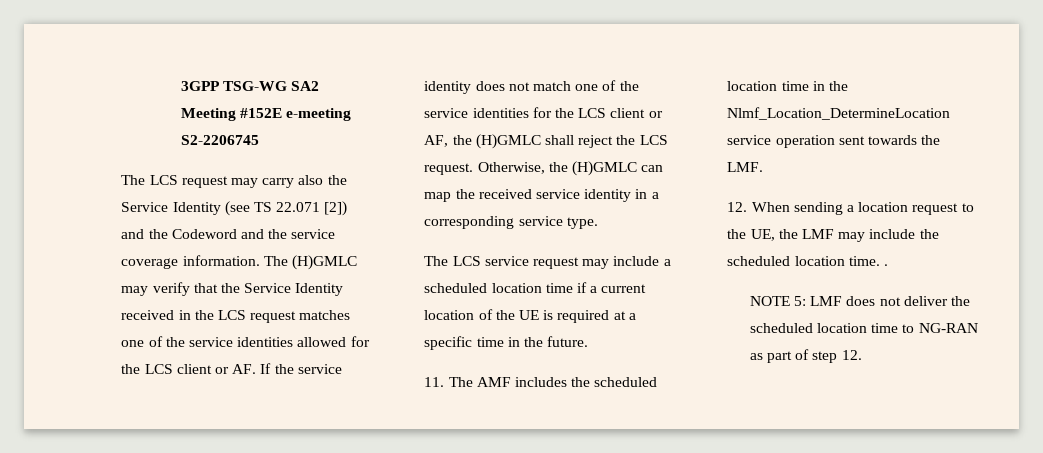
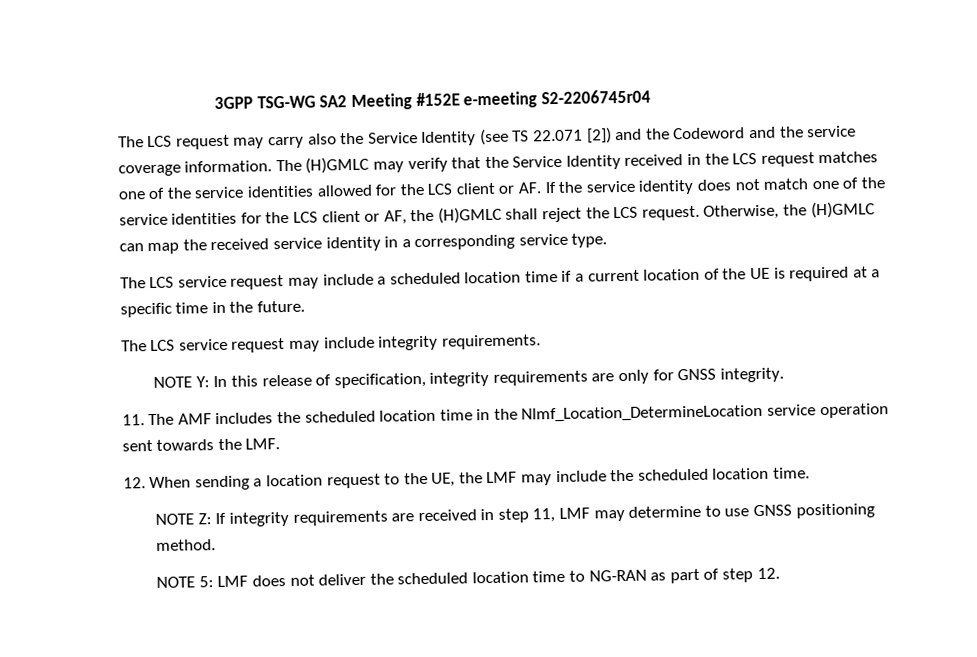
- 3GPP TSG-WG SA2 Meeting #152E e-meeting S2-2206745
+ 3GPP TSG-WG SA2 Meeting #152E e-meeting S2-2206745r04
+ The LCS service request may include integrity requirements.
+ NOTE Y: In this release of specification, integrity requirements are only for GNSS integrity.
- 12. When sending a location request to the UE, the LMF may include the scheduled location time. .
+ 12. When sending a location request to the UE, the LMF may include the scheduled location time.
+ NOTE Z: If integrity requirements are received in step 11, LMF may determine to use GNSS positioning method.

